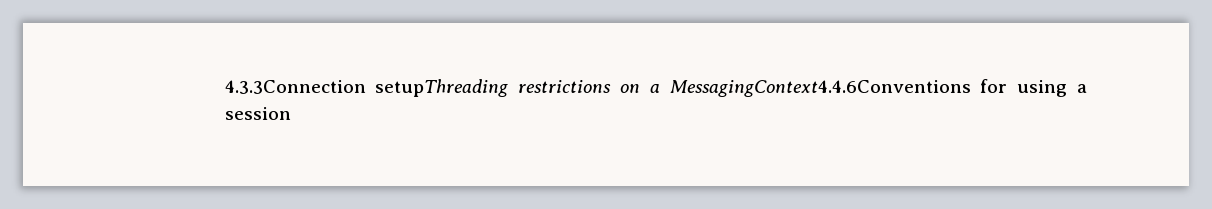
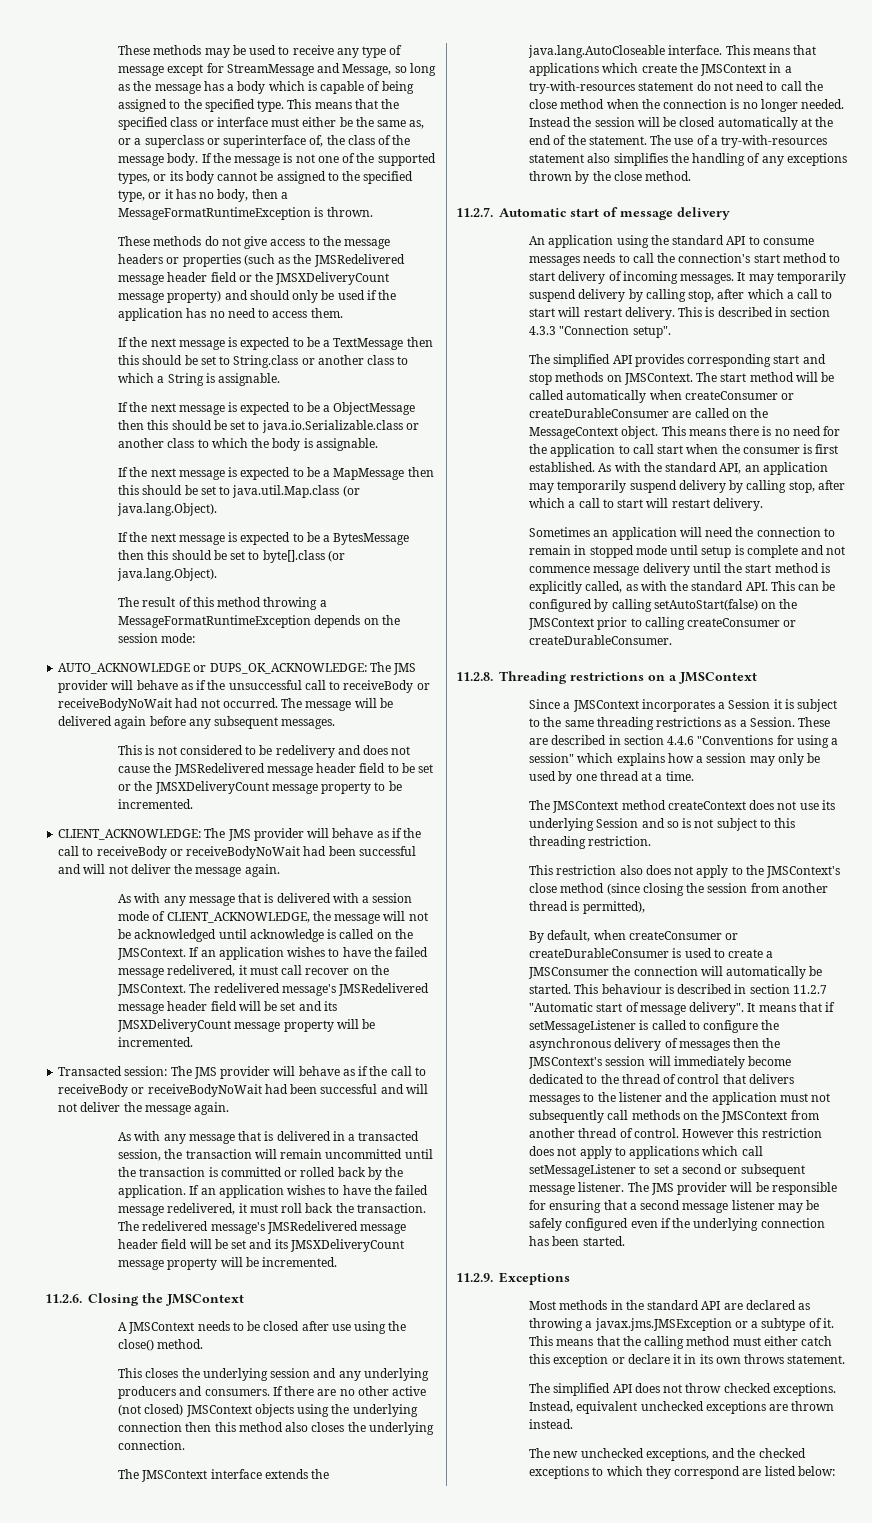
- 4.3.3Connection setupThreading restrictions on a MessagingContext4.4.6Conventions for using a session
+ These methods may be used to receive any type of message except for StreamMessage and Message, so long as the message has a body which is capable of being assigned to the specified type. This means that the specified class or interface must either be the same as, or a superclass or superinterface of, the class of the message body. If the message is not one of the supported types, or its body cannot be assigned to the specified type, or it has no body, then a MessageFormatRuntimeException is thrown.
+ These methods do not give access to the message headers or properties (such as the JMSRedelivered message header field or the JMSXDeliveryCount message property) and should only be used if the application has no need to access them.
+ If the next message is expected to be a TextMessage then this should be set to String.class or another class to which a String is assignable.
+ If the next message is expected to be a ObjectMessage then this should be set to java.io.Serializable.class or another class to which the body is assignable.
+ If the next message is expected to be a MapMessage then this should be set to java.util.Map.class (or java.lang.Object).
+ If the next message is expected to be a BytesMessage then this should be set to byte[].class (or java.lang.Object).
+ The result of this method throwing a MessageFormatRuntimeException depends on the session mode:
+ AUTO_ACKNOWLEDGE or DUPS_OK_ACKNOWLEDGE: The JMS provider will behave as if the unsuccessful call to receiveBody or receiveBodyNoWait had not occurred. The message will be delivered again before any subsequent messages.
+ This is not considered to be redelivery and does not cause the JMSRedelivered message header field to be set or the JMSXDeliveryCount message property to be incremented.
+ CLIENT_ACKNOWLEDGE: The JMS provider will behave as if the call to receiveBody or receiveBodyNoWait had been successful and will not deliver the message again.
+ As with any message that is delivered with a session mode of CLIENT_ACKNOWLEDGE, the message will not be acknowledged until acknowledge is called on the JMSContext. If an application wishes to have the failed message redelivered, it must call recover on the JMSContext. The redelivered message's JMSRedelivered message header field will be set and its JMSXDeliveryCount message property will be incremented.
+ Transacted session: The JMS provider will behave as if the call to receiveBody or receiveBodyNoWait had been successful and will not deliver the message again.
+ As with any message that is delivered in a transacted session, the transaction will remain uncommitted until the transaction is committed or rolled back by the application. If an application wishes to have the failed message redelivered, it must roll back the transaction. The redelivered message's JMSRedelivered message header field will be set and its JMSXDeliveryCount message property will be incremented.
+ 11.2.6. Closing the JMSContext
+ A JMSContext needs to be closed after use using the close() method.
+ This closes the underlying session and any underlying producers and consumers. If there are no other active (not closed) JMSContext objects using the underlying connection then this method also closes the underlying connection.
+ The JMSContext interface extends the java.lang.AutoCloseable interface. This means that applications which create the JMSContext in a try-with-resources statement do not need to call the close method when the connection is no longer needed. Instead the session will be closed automatically at the end of the statement. The use of a try-with-resources statement also simplifies the handling of any exceptions thrown by the close method.
+ 11.2.7. Automatic start of message delivery
+ An application using the standard API to consume messages needs to call the connection's start method to start delivery of incoming messages. It may temporarily suspend delivery by calling stop, after which a call to start will restart delivery. This is described in section 4.3.3 "Connection setup".
+ The simplified API provides corresponding start and stop methods on JMSContext. The start method will be called automatically when createConsumer or createDurableConsumer are called on the MessageContext object. This means there is no need for the application to call start when the consumer is first established. As with the standard API, an application may temporarily suspend delivery by calling stop, after which a call to start will restart delivery.
+ Sometimes an application will need the connection to remain in stopped mode until setup is complete and not commence message delivery until the start method is explicitly called, as with the standard API. This can be configured by calling setAutoStart(false) on the JMSContext prior to calling createConsumer or createDurableConsumer.
+ 11.2.8. Threading restrictions on a JMSContext
+ Since a JMSContext incorporates a Session it is subject to the same threading restrictions as a Session. These are described in section 4.4.6 "Conventions for using a session" which explains how a session may only be used by one thread at a time.
+ The JMSContext method createContext does not use its underlying Session and so is not subject to this threading restriction.
+ This restriction also does not apply to the JMSContext's close method (since closing the session from another thread is permitted),
+ By default, when createConsumer or createDurableConsumer is used to create a JMSConsumer the connection will automatically be started. This behaviour is described in section 11.2.7 "Automatic start of message delivery". It means that if setMessageListener is called to configure the asynchronous delivery of messages then the JMSContext's session will immediately become dedicated to the thread of control that delivers messages to the listener and the application must not subsequently call methods on the JMSContext from another thread of control. However this restriction does not apply to applications which call setMessageListener to set a second or subsequent message listener. The JMS provider will be responsible for ensuring that a second message listener may be safely configured even if the underlying connection has been started.
+ 11.2.9. Exceptions
+ Most methods in the standard API are declared as throwing a javax.jms.JMSException or a subtype of it. This means that the calling method must either catch this exception or declare it in its own throws statement.
+ The simplified API does not throw checked exceptions. Instead, equivalent unchecked exceptions are thrown instead.
+ The new unchecked exceptions, and the checked exceptions to which they correspond are listed below:

